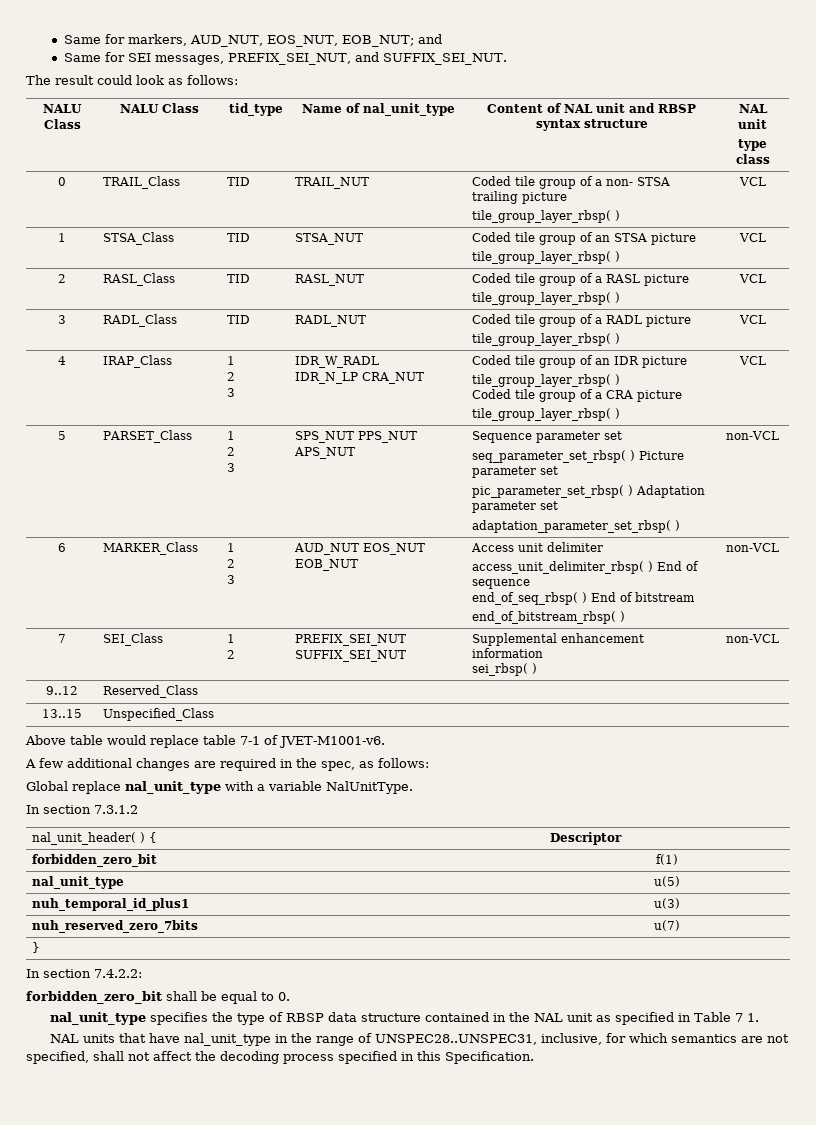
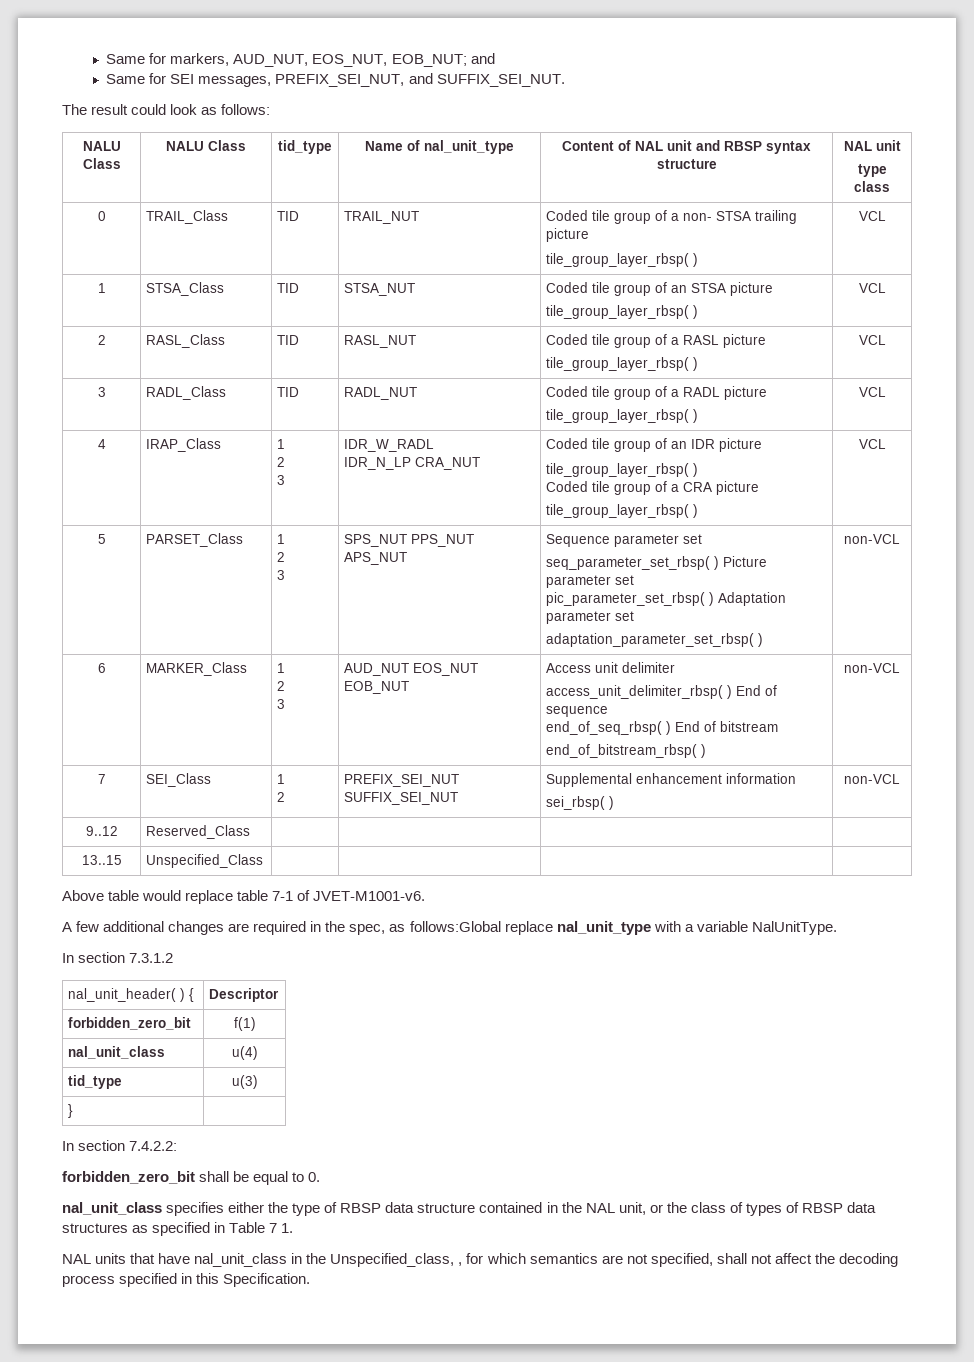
- A few additional changes are required in the spec, as follows:
- Global replace nal_unit_type with a variable NalUnitType.
+ A few additional changes are required in the spec, as follows:Global replace nal_unit_type with a variable NalUnitType.
- nal_unit_type | u(5)
- nuh_temporal_id_plus1 | u(3)
+ nal_unit_class | u(4)
+ tid_type | u(3)
- nuh_reserved_zero_7bits | u(7)
- nal_unit_type specifies the type of RBSP data structure contained in the NAL unit as specified in Table 7 1.
+ nal_unit_class specifies either the type of RBSP data structure contained in the NAL unit, or the class of types of RBSP data structures as specified in Table 7 1.
- NAL units that have nal_unit_type in the range of UNSPEC28..UNSPEC31, inclusive, for which semantics are not specified, shall not affect the decoding process specified in this Specification.
+ NAL units that have nal_unit_class in the Unspecified_class, , for which semantics are not specified, shall not affect the decoding process specified in this Specification.

